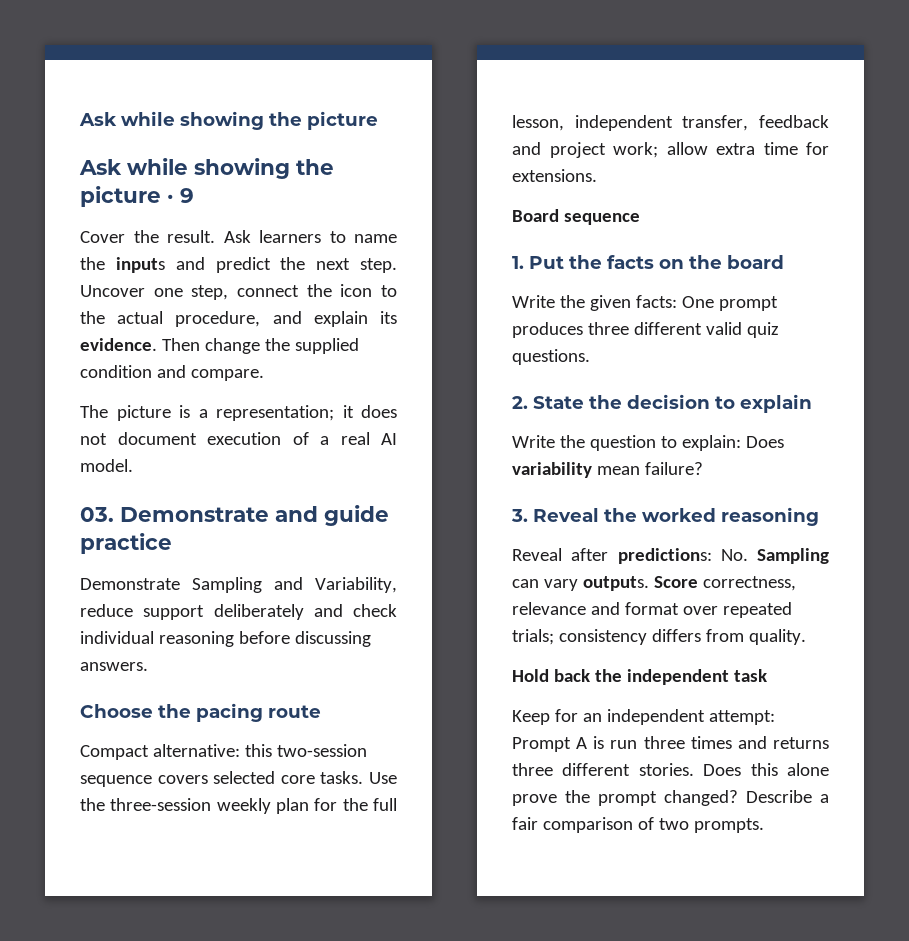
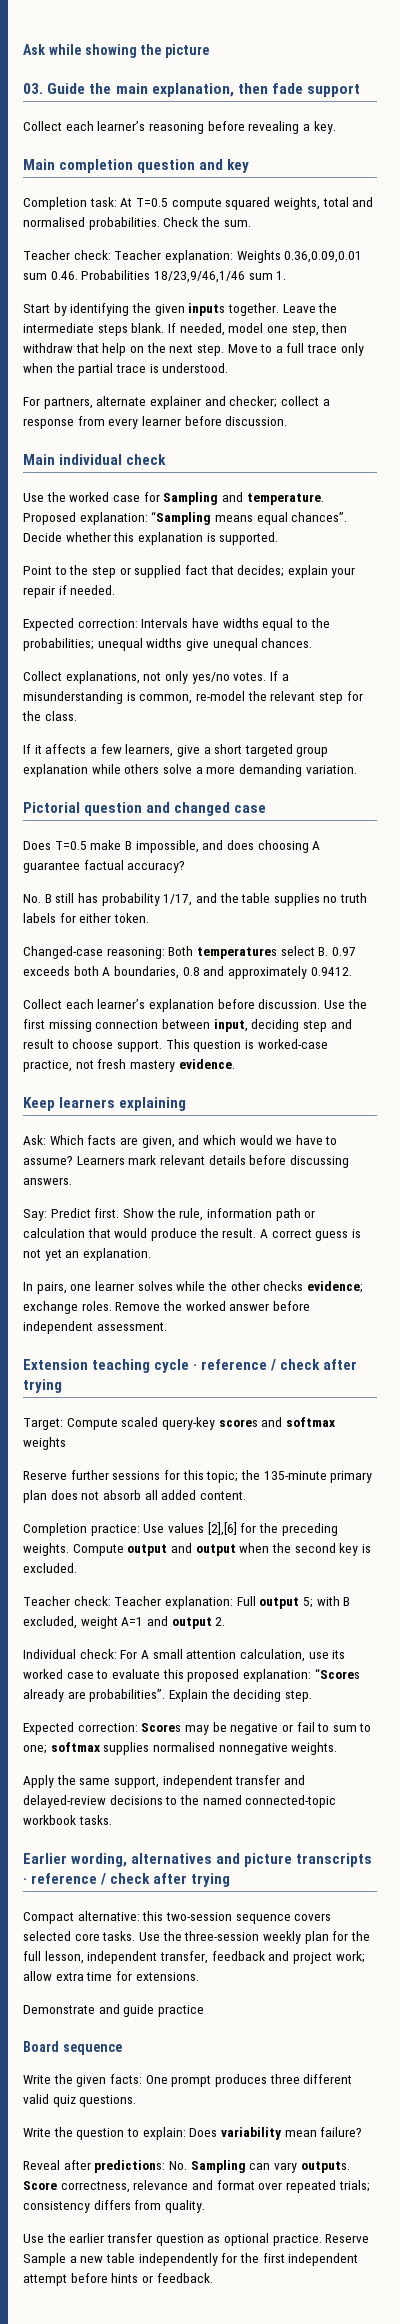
- Ask while showing the picture · 9
- Cover the result. Ask learners to name the inputs and predict the next step. Uncover one step, connect the icon to the actual procedure, and explain its evidence. Then change the supplied condition and compare.
- The picture is a representation; it does not document execution of a real AI model.
- 03. Demonstrate and guide practice
- Demonstrate Sampling and Variability, reduce support deliberately and check individual reasoning before discussing answers.
- Choose the pacing route
+ 03. Guide the main explanation, then fade support
+ Collect each learner’s reasoning before revealing a key.
+ Main completion question and key
+ Completion task: At T=0.5 compute squared weights, total and normalised probabilities. Check the sum.
+ Teacher check: Teacher explanation: Weights 0.36,0.09,0.01 sum 0.46. Probabilities 18/23,9/46,1/46 sum 1.
+ Start by identifying the given inputs together. Leave the intermediate steps blank. If needed, model one step, then withdraw that help on the next step. Move to a full trace only when the partial trace is understood.
+ For partners, alternate explainer and checker; collect a response from every learner before discussion.
+ Main individual check
+ Use the worked case for Sampling and temperature. Proposed explanation: “Sampling means equal chances”. Decide whether this explanation is supported.
+ Point to the step or supplied fact that decides; explain your repair if needed.
+ Expected correction: Intervals have widths equal to the probabilities; unequal widths give unequal chances.
+ Collect explanations, not only yes/no votes. If a misunderstanding is common, re-model the relevant step for the class.
+ If it affects a few learners, give a short targeted group explanation while others solve a more demanding variation.
+ Pictorial question and changed case
+ Does T=0.5 make B impossible, and does choosing A guarantee factual accuracy?
+ No. B still has probability 1/17, and the table supplies no truth labels for either token.
+ Changed-case reasoning: Both temperatures select B. 0.97 exceeds both A boundaries, 0.8 and approximately 0.9412.
+ Collect each learner’s explanation before discussion. Use the first missing connection between input, deciding step and result to choose support. This question is worked-case practice, not fresh mastery evidence.
+ Keep learners explaining
+ Ask: Which facts are given, and which would we have to assume? Learners mark relevant details before discussing answers.
+ Say: Predict first. Show the rule, information path or calculation that would produce the result. A correct guess is not yet an explanation.
+ In pairs, one learner solves while the other checks evidence; exchange roles. Remove the worked answer before independent assessment.
+ Extension teaching cycle · reference / check after trying
+ Target: Compute scaled query-key scores and softmax weights
+ Reserve further sessions for this topic; the 135-minute primary plan does not absorb all added content.
+ Completion practice: Use values [2],[6] for the preceding weights. Compute output and output when the second key is excluded.
+ Teacher check: Teacher explanation: Full output 5; with B excluded, weight A=1 and output 2.
+ Individual check: For A small attention calculation, use its worked case to evaluate this proposed explanation: “Scores already are probabilities”. Explain the deciding step.
+ Expected correction: Scores may be negative or fail to sum to one; softmax supplies normalised nonnegative weights.
+ Apply the same support, independent transfer and delayed-review decisions to the named connected-topic workbook tasks.
+ Earlier wording, alternatives and picture transcripts · reference / check after trying
+ Demonstrate and guide practice
  Board sequence
- 1. Put the facts on the board
- 2. State the decision to explain
- 3. Reveal the worked reasoning
- Hold back the independent task
- Keep for an independent attempt: Prompt A is run three times and returns three different stories. Does this alone prove the prompt changed? Describe a fair comparison of two prompts.
+ Use the earlier transfer question as optional practice. Reserve Sample a new table independently for the first independent attempt before hints or feedback.

